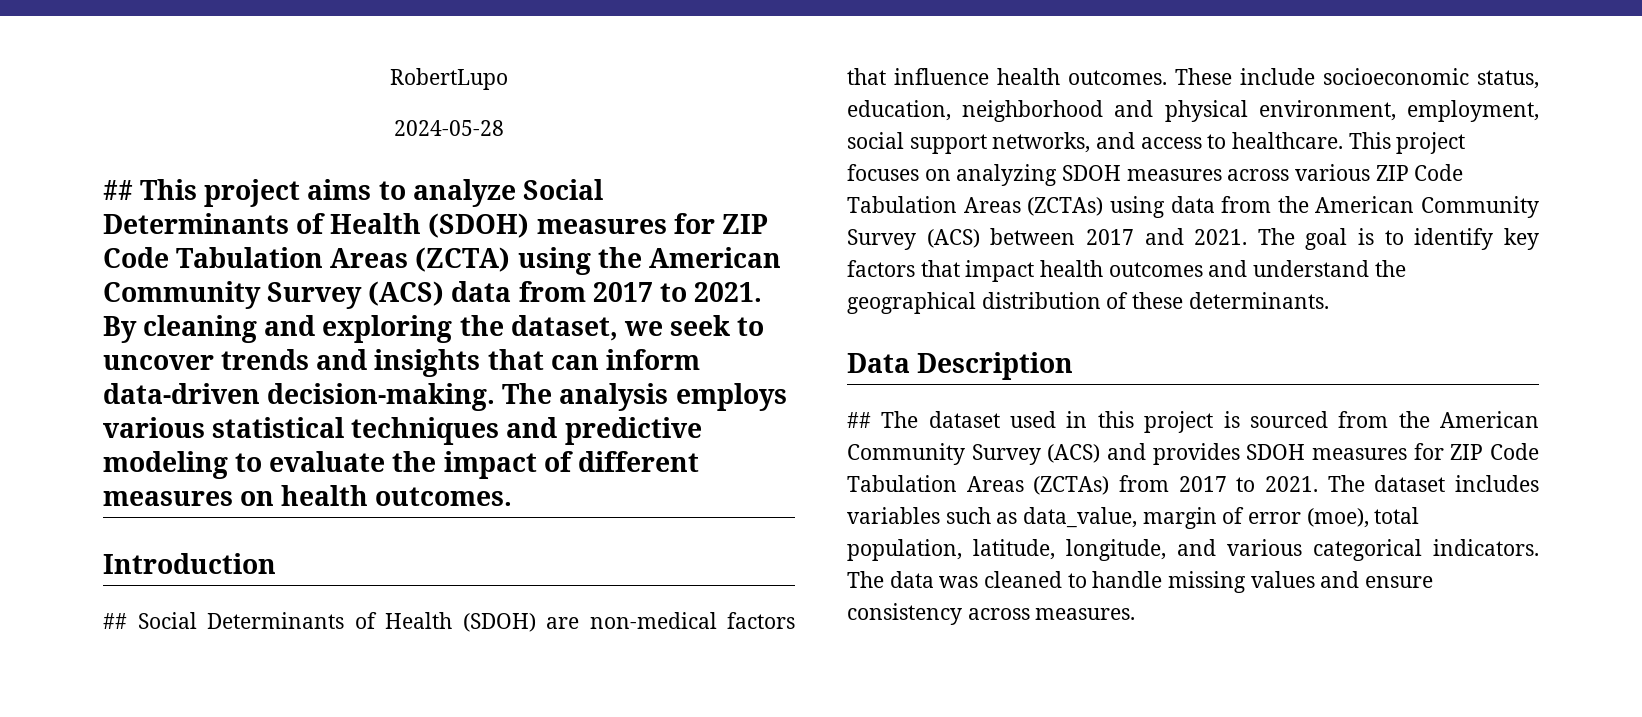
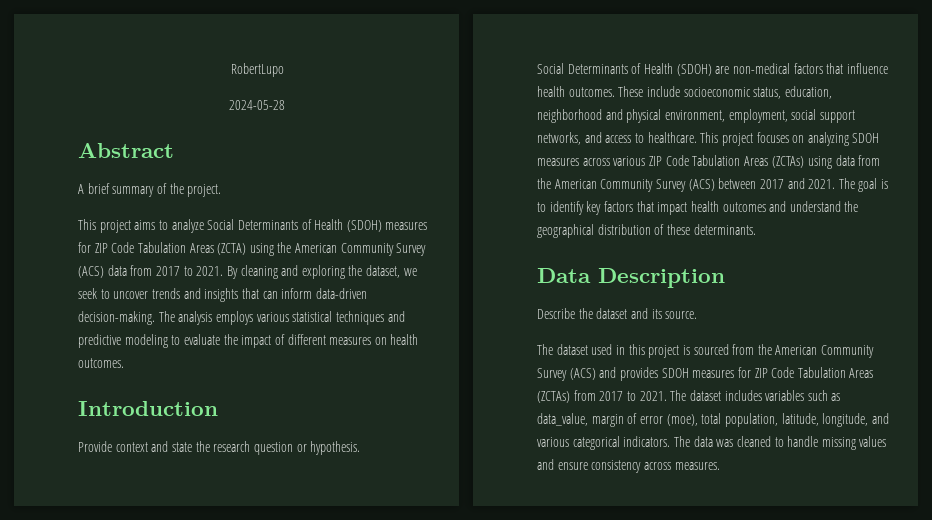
- ## This project aims to analyze Social Determinants of Health (SDOH) measures for ZIP Code Tabulation Areas (ZCTA) using the American Community Survey (ACS) data from 2017 to 2021.
+ Abstract
+ A brief summary of the project.
+ This project aims to analyze Social Determinants of Health (SDOH) measures for ZIP Code Tabulation Areas (ZCTA) using the American Community Survey (ACS) data from 2017 to 2021.
- ## Social Determinants of Health (SDOH) are non-medical factors that influence health outcomes.
+ Provide context and state the research question or hypothesis.
+ Social Determinants of Health (SDOH) are non-medical factors that influence health outcomes.
- ## The dataset used in this project is sourced from the American Community Survey (ACS) and provides SDOH measures for ZIP Code Tabulation Areas (ZCTAs) from 2017 to 2021.
+ Describe the dataset and its source.
+ The dataset used in this project is sourced from the American Community Survey (ACS) and provides SDOH measures for ZIP Code Tabulation Areas (ZCTAs) from 2017 to 2021.

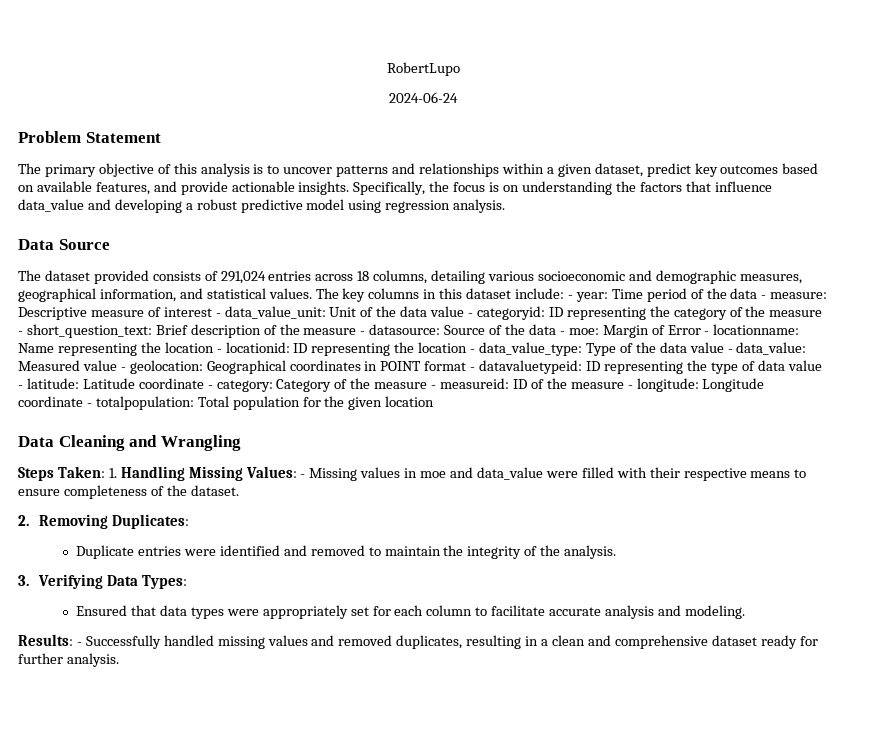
- 2024-05-28
- Abstract
- A brief summary of the project.
- This project aims to analyze Social Determinants of Health (SDOH) measures for ZIP Code Tabulation Areas (ZCTA) using the American Community Survey (ACS) data from 2017 to 2021. By cleaning and exploring the dataset, we seek to uncover trends and insights that can inform data-driven decision-making. The analysis employs various statistical techniques and predictive modeling to evaluate the impact of different measures on health outcomes.
- Introduction
- Provide context and state the research question or hypothesis.
- Social Determinants of Health (SDOH) are non-medical factors that influence health outcomes. These include socioeconomic status, education, neighborhood and physical environment, employment, social support networks, and access to healthcare. This project focuses on analyzing SDOH measures across various ZIP Code Tabulation Areas (ZCTAs) using data from the American Community Survey (ACS) between 2017 and 2021. The goal is to identify key factors that impact health outcomes and understand the geographical distribution of these determinants.
- Data Description
- Describe the dataset and its source.
- The dataset used in this project is sourced from the American Community Survey (ACS) and provides SDOH measures for ZIP Code Tabulation Areas (ZCTAs) from 2017 to 2021. The dataset includes variables such as data_value, margin of error (moe), total population, latitude, longitude, and various categorical indicators. The data was cleaned to handle missing values and ensure consistency across measures.
+ 2024-06-24
+ Problem Statement
+ The primary objective of this analysis is to uncover patterns and relationships within a given dataset, predict key outcomes based on available features, and provide actionable insights. Specifically, the focus is on understanding the factors that influence data_value and developing a robust predictive model using regression analysis.
+ Data Source
+ The dataset provided consists of 291,024 entries across 18 columns, detailing various socioeconomic and demographic measures, geographical information, and statistical values. The key columns in this dataset include: - year: Time period of the data - measure: Descriptive measure of interest - data_value_unit: Unit of the data value - categoryid: ID representing the category of the measure - short_question_text: Brief description of the measure - datasource: Source of the data - moe: Margin of Error - locationname: Name representing the location - locationid: ID representing the location - data_value_type: Type of the data value - data_value: Measured value - geolocation: Geographical coordinates in POINT format - datavaluetypeid: ID representing the type of data value - latitude: Latitude coordinate - category: Category of the measure - measureid: ID of the measure - longitude: Longitude coordinate - totalpopulation: Total population for the given location
+ Data Cleaning and Wrangling
+ Steps Taken: 1. Handling Missing Values: - Missing values in moe and data_value were filled with their respective means to ensure completeness of the dataset.
+ 2. Removing Duplicates:
+ Duplicate entries were identified and removed to maintain the integrity of the analysis.
+ 3. Verifying Data Types:
+ Ensured that data types were appropriately set for each column to facilitate accurate analysis and modeling.
+ Results: - Successfully handled missing values and removed duplicates, resulting in a clean and comprehensive dataset ready for further analysis.

